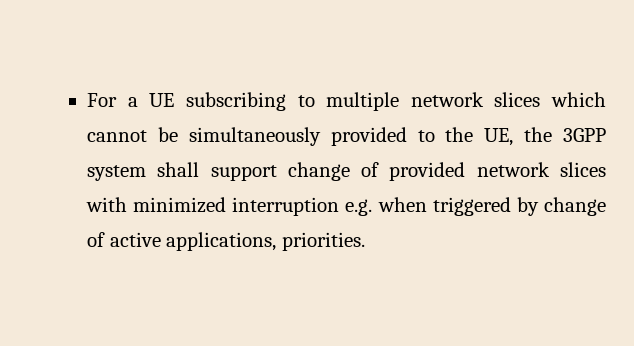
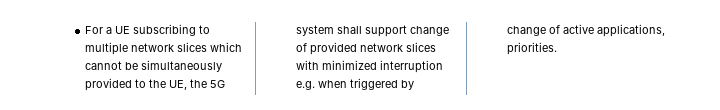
- For a UE subscribing to multiple network slices which cannot be simultaneously provided to the UE, the 3GPP system shall support change of provided network slices with minimized interruption e.g. when triggered by change of active applications, priorities.
+ For a UE subscribing to multiple network slices which cannot be simultaneously provided to the UE, the 5G system shall support change of provided network slices with minimized interruption e.g. when triggered by change of active applications, priorities.

